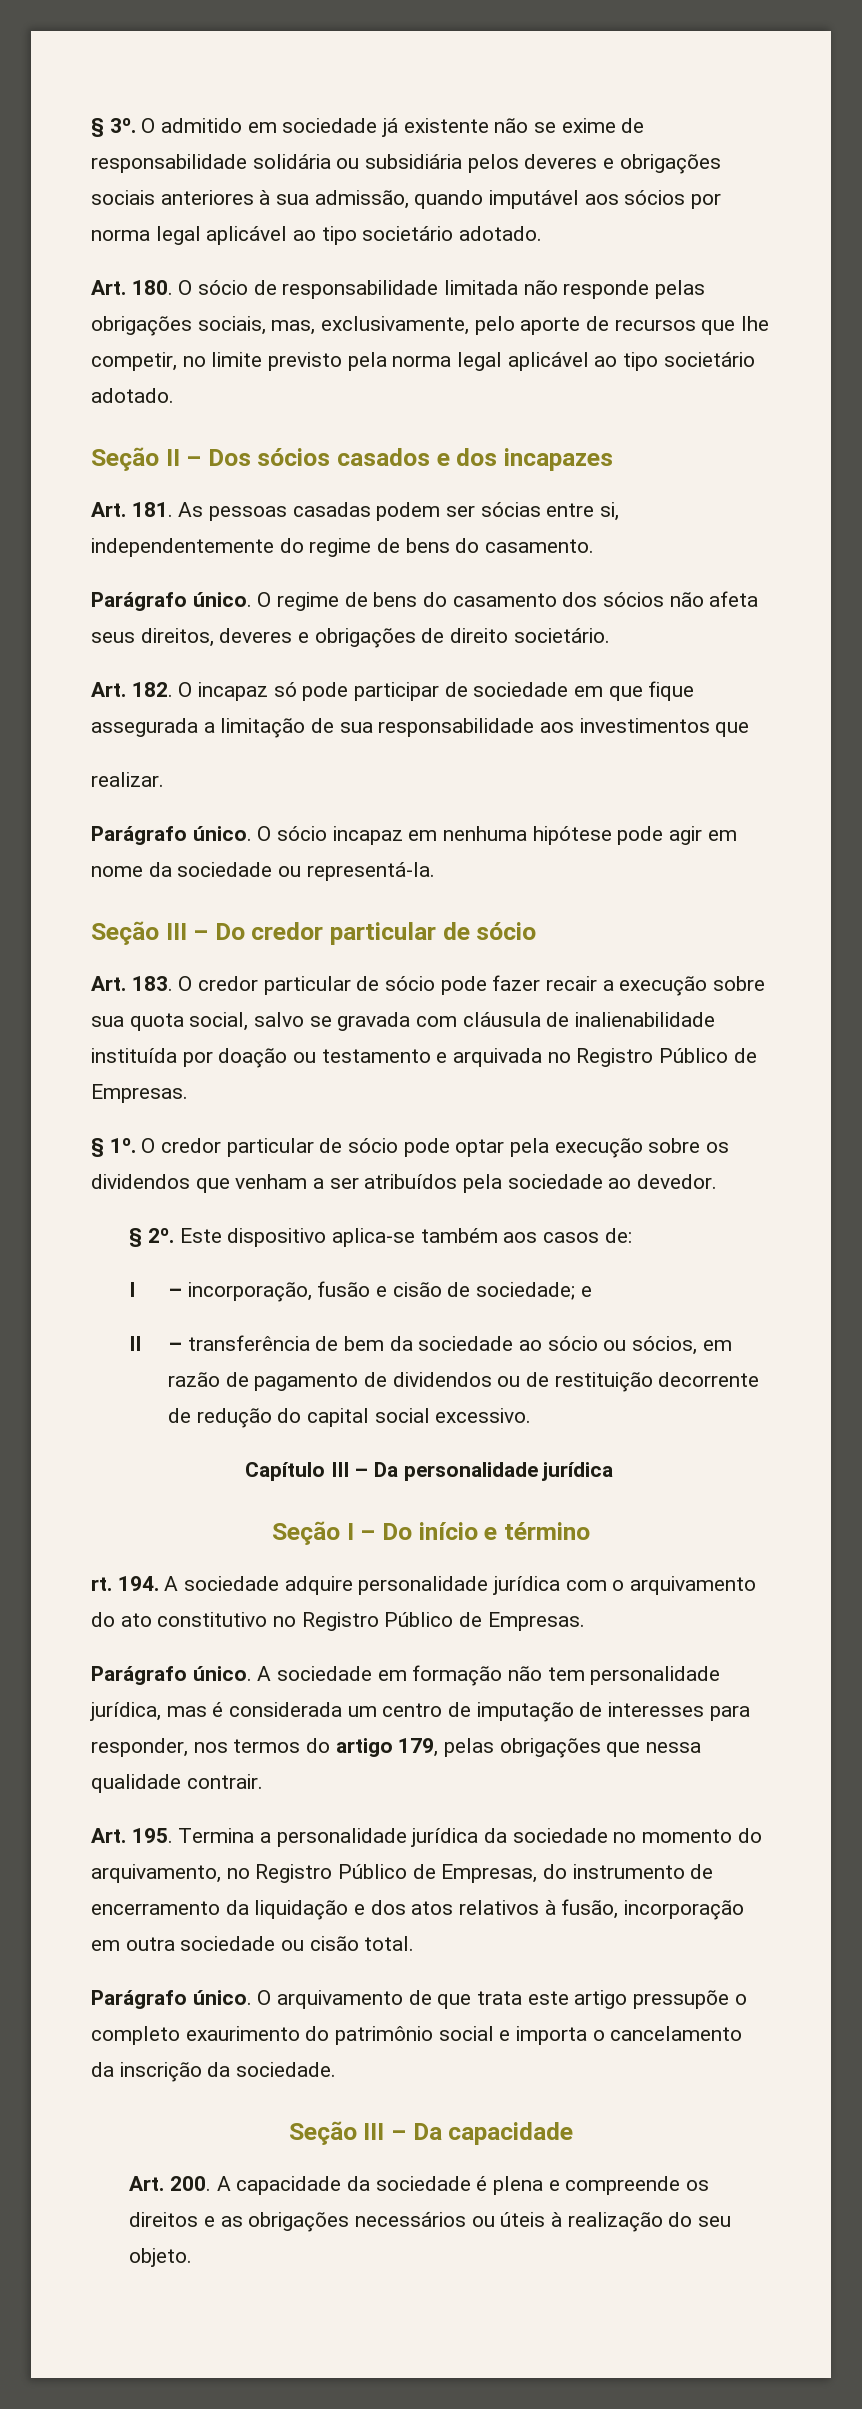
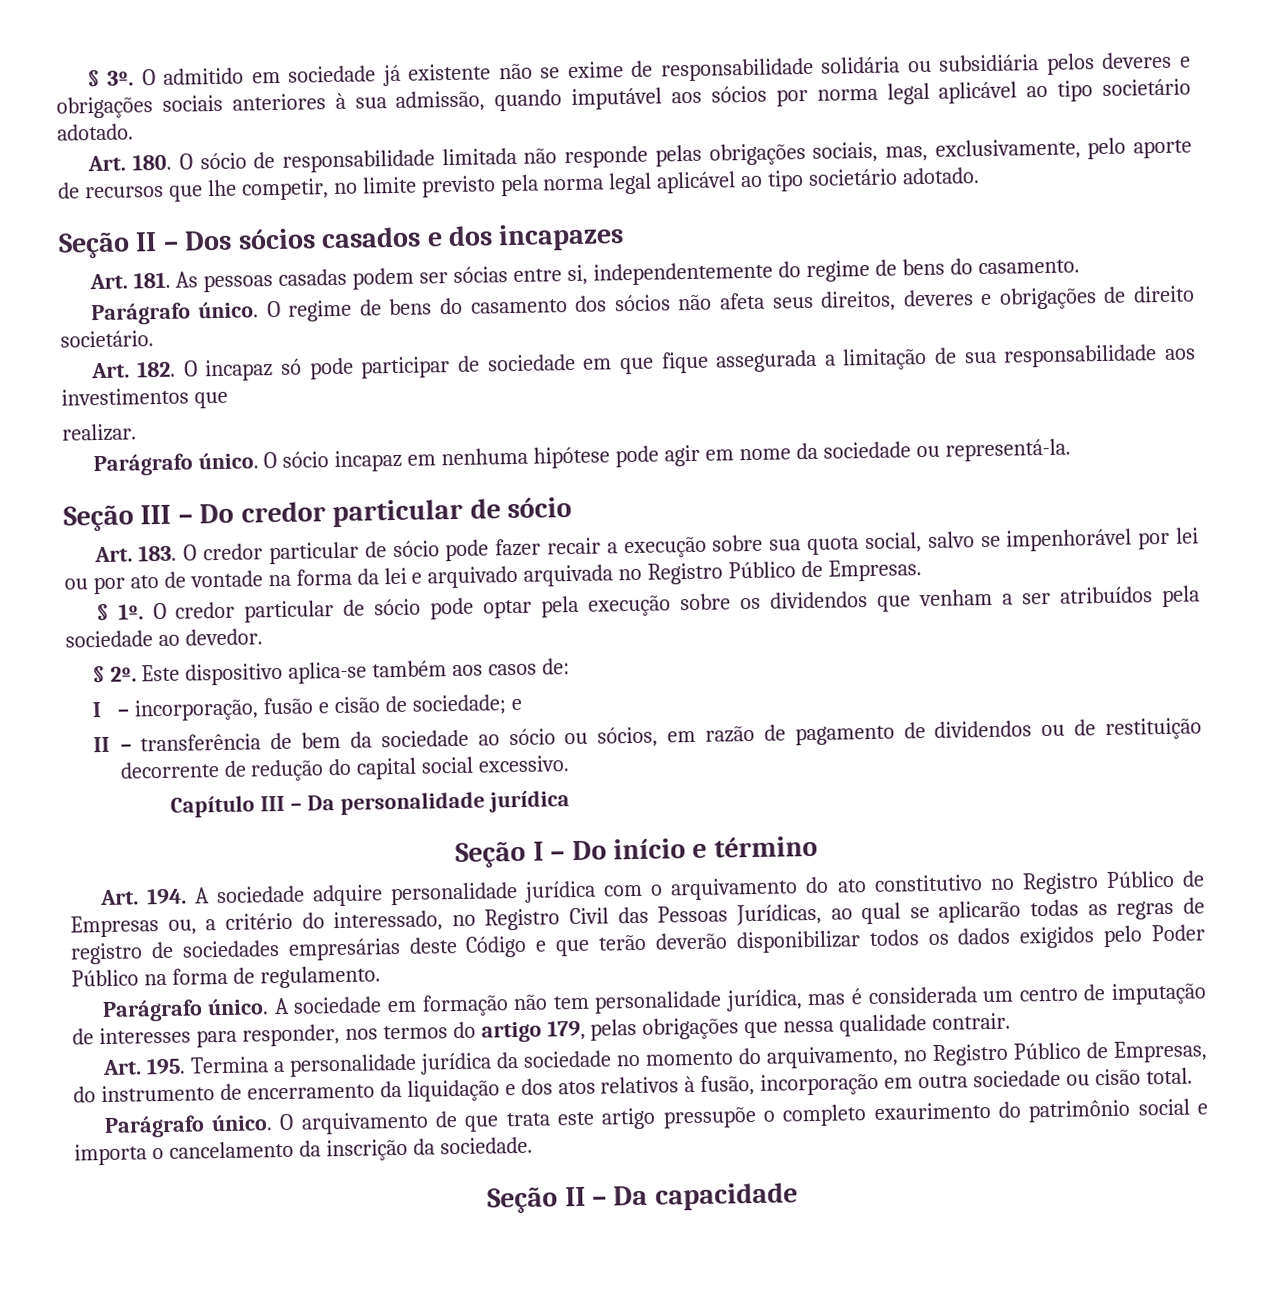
- Art. 183. O credor particular de sócio pode fazer recair a execução sobre sua quota social, salvo se gravada com cláusula de inalienabilidade instituída por doação ou testamento e arquivada no Registro Público de Empresas.
+ Art. 183. O credor particular de sócio pode fazer recair a execução sobre sua quota social, salvo se impenhorável por lei ou por ato de vontade na forma da lei e arquivado arquivada no Registro Público de Empresas.
- rt. 194. A sociedade adquire personalidade jurídica com o arquivamento do ato constitutivo no Registro Público de Empresas.
+ Art. 194. A sociedade adquire personalidade jurídica com o arquivamento do ato constitutivo no Registro Público de Empresas ou, a critério do interessado, no Registro Civil das Pessoas Jurídicas, ao qual se aplicarão todas as regras de registro de sociedades empresárias deste Código e que terão deverão disponibilizar todos os dados exigidos pelo Poder Público na forma de regulamento.
- Seção III – Da capacidade
+ Seção II – Da capacidade
- Art. 200. A capacidade da sociedade é plena e compreende os direitos e as obrigações necessários ou úteis à realização do seu objeto.

